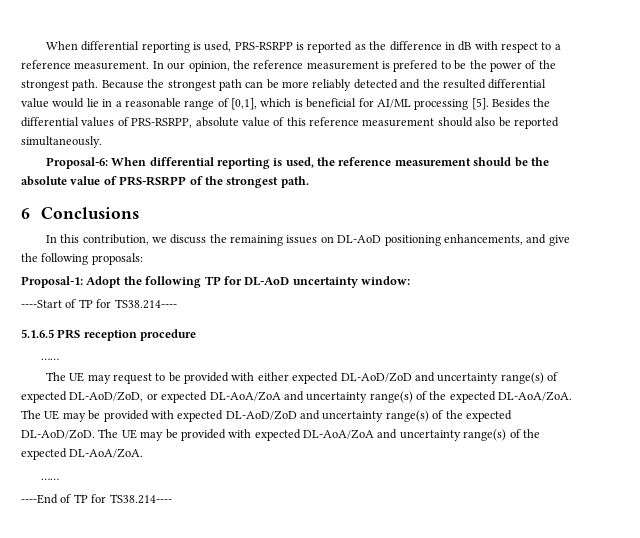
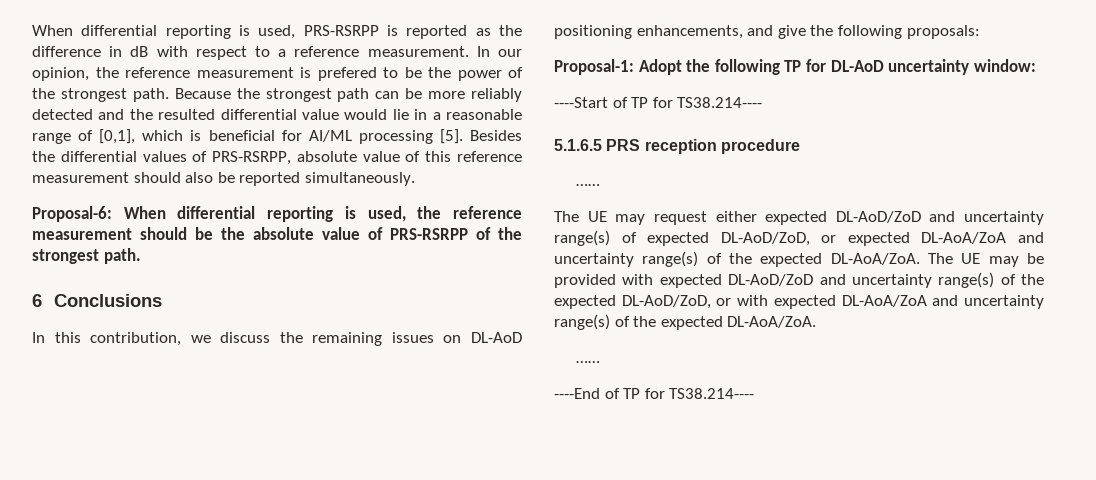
- The UE may request to be provided with either expected DL-AoD/ZoD and uncertainty range(s) of expected DL-AoD/ZoD, or expected DL-AoA/ZoA and uncertainty range(s) of the expected DL-AoA/ZoA.
+ The UE may request either expected DL-AoD/ZoD and uncertainty range(s) of expected DL-AoD/ZoD, or expected DL-AoA/ZoA and uncertainty range(s) of the expected DL-AoA/ZoA.
- The UE may be provided with expected DL-AoD/ZoD and uncertainty range(s) of the expected DL-AoD/ZoD. The UE may be provided with expected DL-AoA/ZoA and uncertainty range(s) of the expected DL-AoA/ZoA.
+ The UE may be provided with expected DL-AoD/ZoD and uncertainty range(s) of the expected DL-AoD/ZoD, or with expected DL-AoA/ZoA and uncertainty range(s) of the expected DL-AoA/ZoA.

